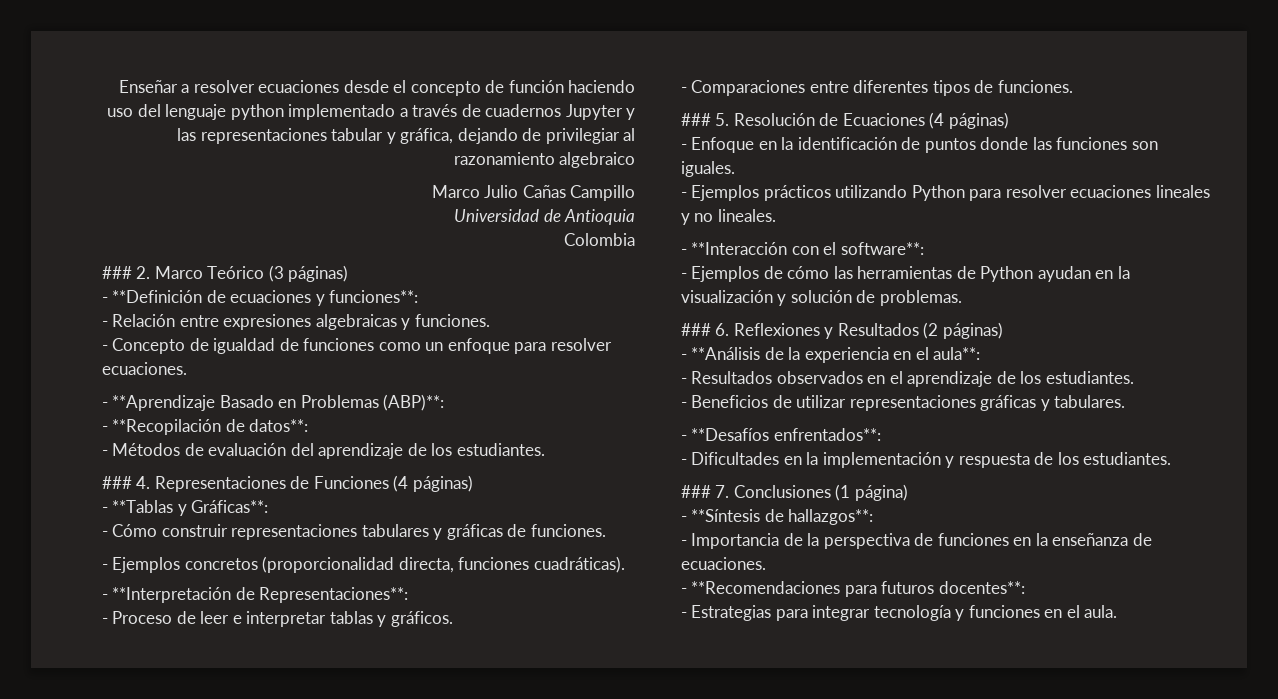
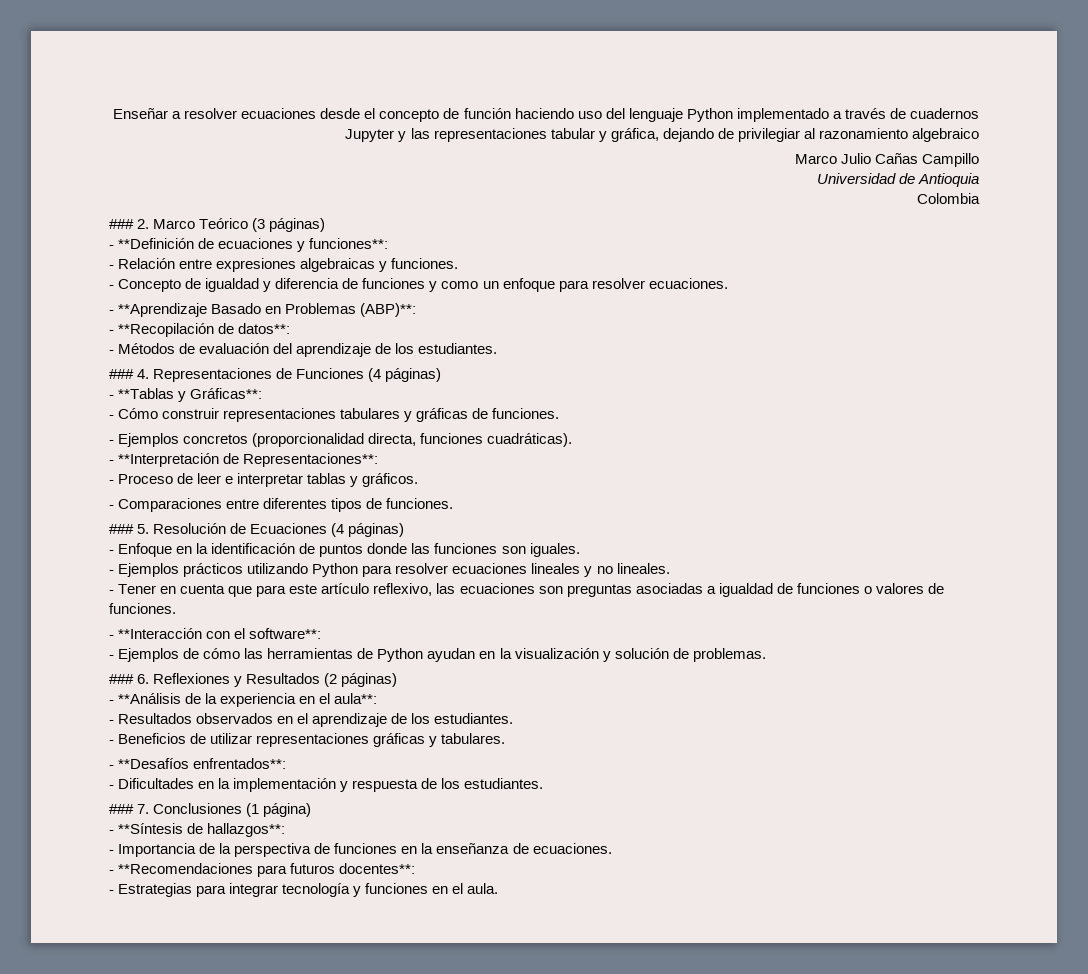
- Enseñar a resolver ecuaciones desde el concepto de función haciendo uso del lenguaje python implementado a través de cuadernos Jupyter y las representaciones tabular y gráfica, dejando de privilegiar al razonamiento algebraico
+ Enseñar a resolver ecuaciones desde el concepto de función haciendo uso del lenguaje Python implementado a través de cuadernos Jupyter y las representaciones tabular y gráfica, dejando de privilegiar al razonamiento algebraico
- - Concepto de igualdad de funciones como un enfoque para resolver ecuaciones.
+ - Concepto de igualdad y diferencia de funciones y como un enfoque para resolver ecuaciones.
+ - Tener en cuenta que para este artículo reflexivo, las ecuaciones son preguntas asociadas a igualdad de funciones o valores de funciones.

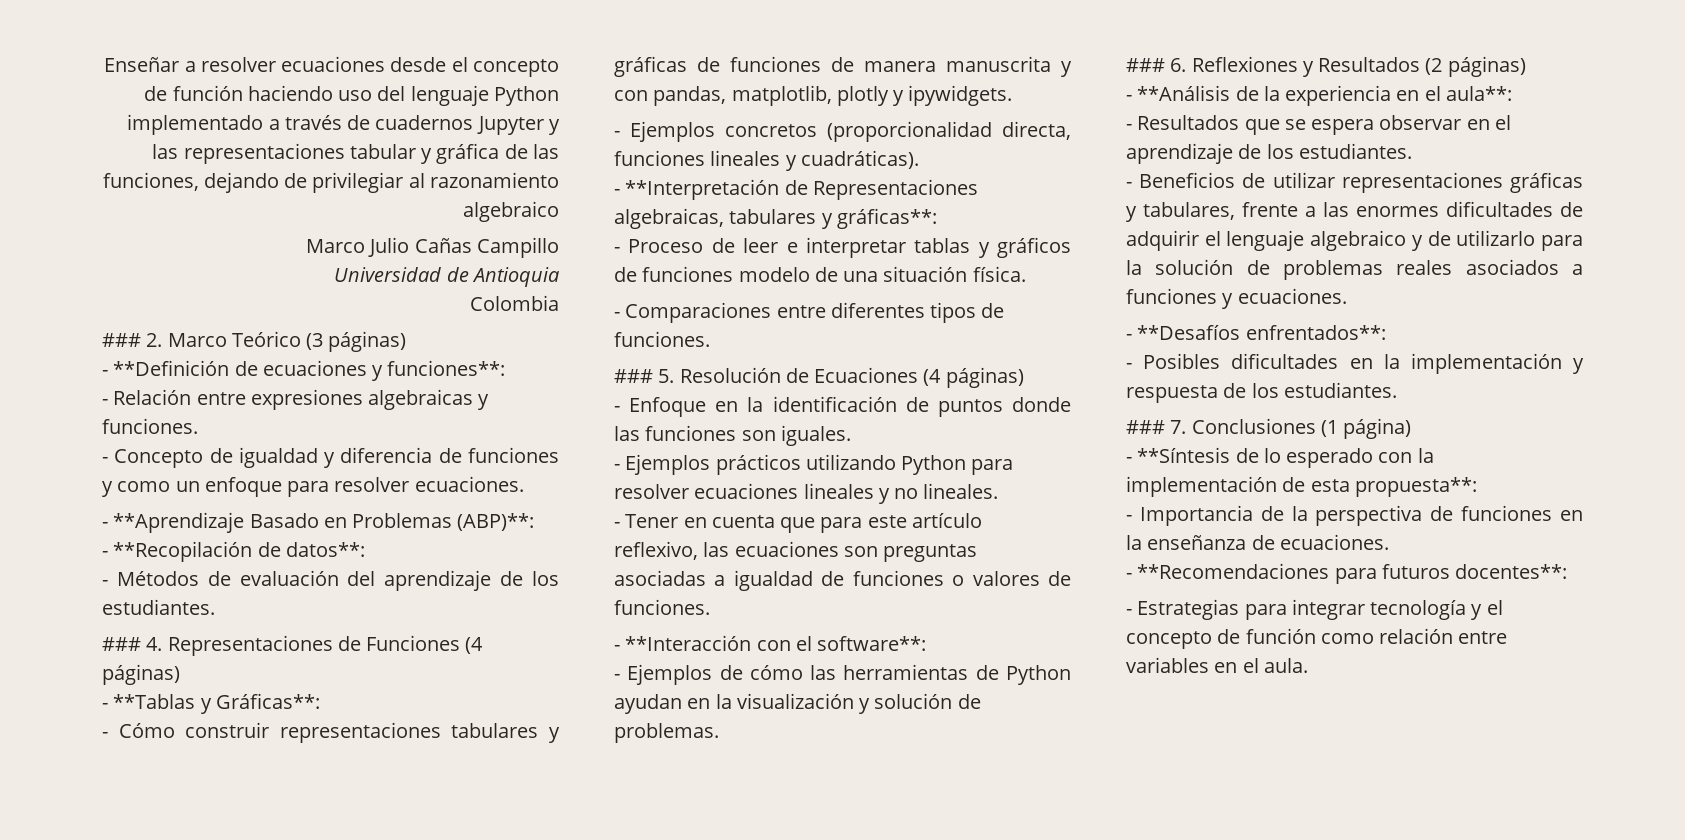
- Enseñar a resolver ecuaciones desde el concepto de función haciendo uso del lenguaje Python implementado a través de cuadernos Jupyter y las representaciones tabular y gráfica, dejando de privilegiar al razonamiento algebraico
+ Enseñar a resolver ecuaciones desde el concepto de función haciendo uso del lenguaje Python implementado a través de cuadernos Jupyter y las representaciones tabular y gráfica de las funciones, dejando de privilegiar al razonamiento algebraico
- - Cómo construir representaciones tabulares y gráficas de funciones.
+ - Cómo construir representaciones tabulares y gráficas de funciones de manera manuscrita y con pandas, matplotlib, plotly y ipywidgets.
- - Ejemplos concretos (proporcionalidad directa, funciones cuadráticas).
+ - Ejemplos concretos (proporcionalidad directa, funciones lineales y cuadráticas).
- - **Interpretación de Representaciones**:
+ - **Interpretación de Representaciones algebraicas, tabulares y gráficas**:
- - Proceso de leer e interpretar tablas y gráficos.
+ - Proceso de leer e interpretar tablas y gráficos de funciones modelo de una situación física.
- - Resultados observados en el aprendizaje de los estudiantes.
+ - Resultados que se espera observar en el aprendizaje de los estudiantes.
- - Beneficios de utilizar representaciones gráficas y tabulares.
+ - Beneficios de utilizar representaciones gráficas y tabulares, frente a las enormes dificultades de adquirir el lenguaje algebraico y de utilizarlo para la solución de problemas reales asociados a funciones y ecuaciones.
- - Dificultades en la implementación y respuesta de los estudiantes.
+ - Posibles dificultades en la implementación y respuesta de los estudiantes.
- - **Síntesis de hallazgos**:
+ - **Síntesis de lo esperado con la implementación de esta propuesta**:
- - Estrategias para integrar tecnología y funciones en el aula.
+ - Estrategias para integrar tecnología y el concepto de función como relación entre variables en el aula.

